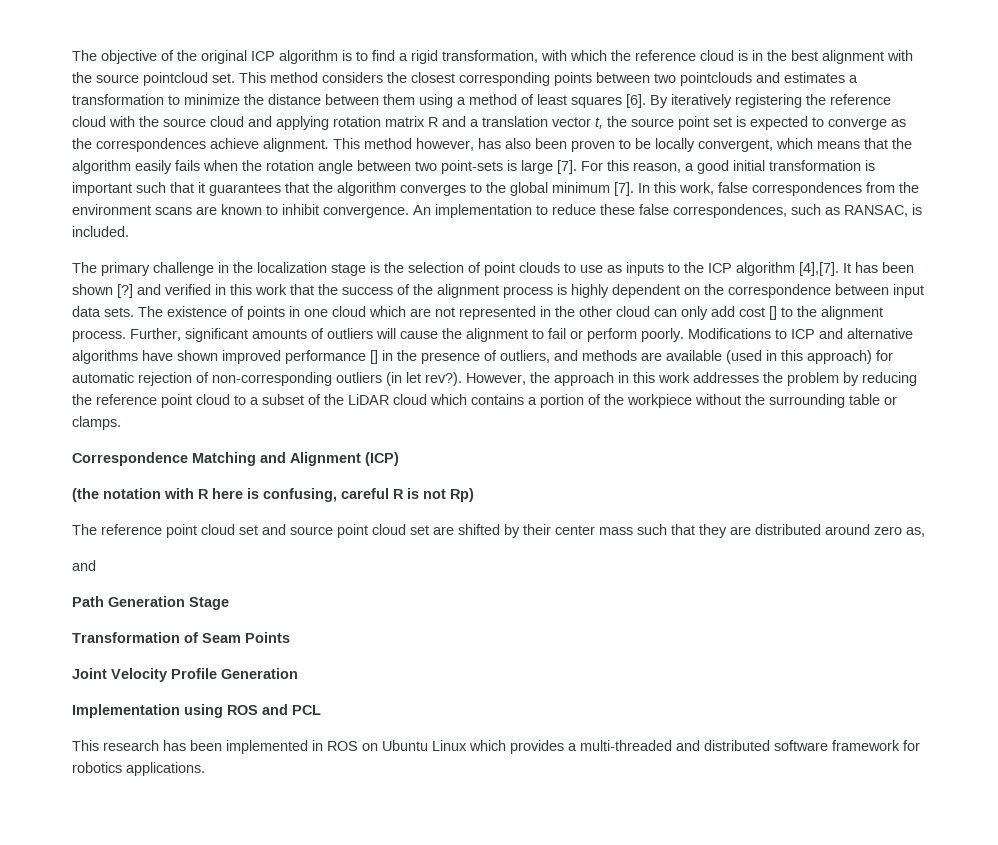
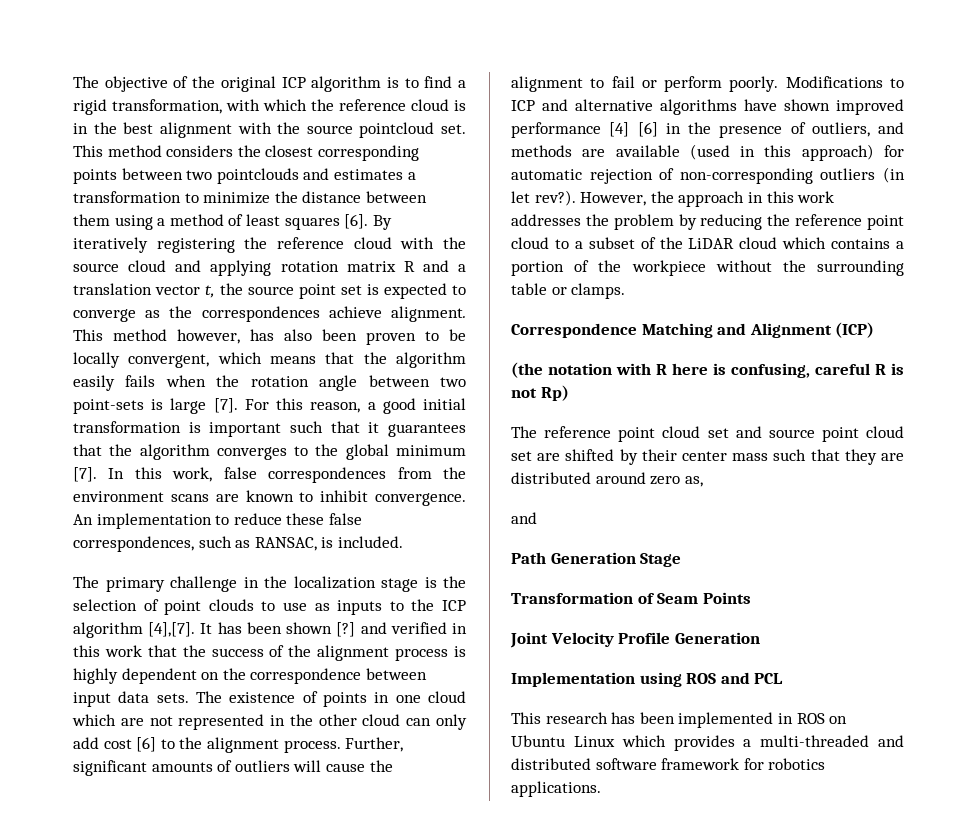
- The existence of points in one cloud which are not represented in the other cloud can only add cost [] to the alignment process.
+ The existence of points in one cloud which are not represented in the other cloud can only add cost [6] to the alignment process.
- Modifications to ICP and alternative algorithms have shown improved performance [] in the presence of outliers, and methods are available (used in this approach) for automatic rejection of non-corresponding outliers (in let rev?).
+ Modifications to ICP and alternative algorithms have shown improved performance [4] [6] in the presence of outliers, and methods are available (used in this approach) for automatic rejection of non-corresponding outliers (in let rev?).

